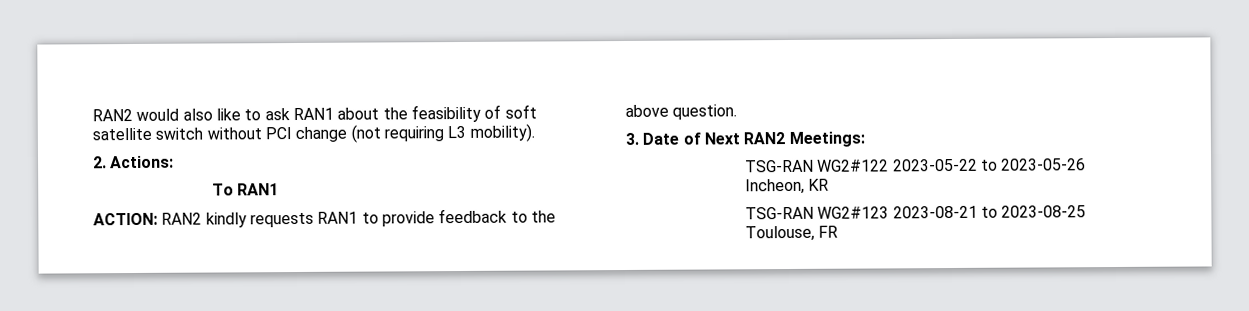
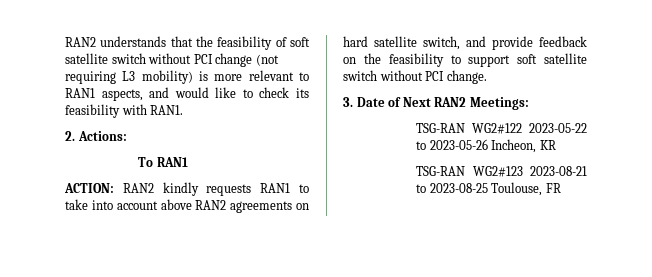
- RAN2 would also like to ask RAN1 about the feasibility of soft satellite switch without PCI change (not requiring L3 mobility).
+ RAN2 understands that the feasibility of soft satellite switch without PCI change (not requiring L3 mobility) is more relevant to RAN1 aspects, and would like to check its feasibility with RAN1.
- ACTION: RAN2 kindly requests RAN1 to provide feedback to the above question.
+ ACTION: RAN2 kindly requests RAN1 to take into account above RAN2 agreements on hard satellite switch, and provide feedback on the feasibility to support soft satellite switch without PCI change.

